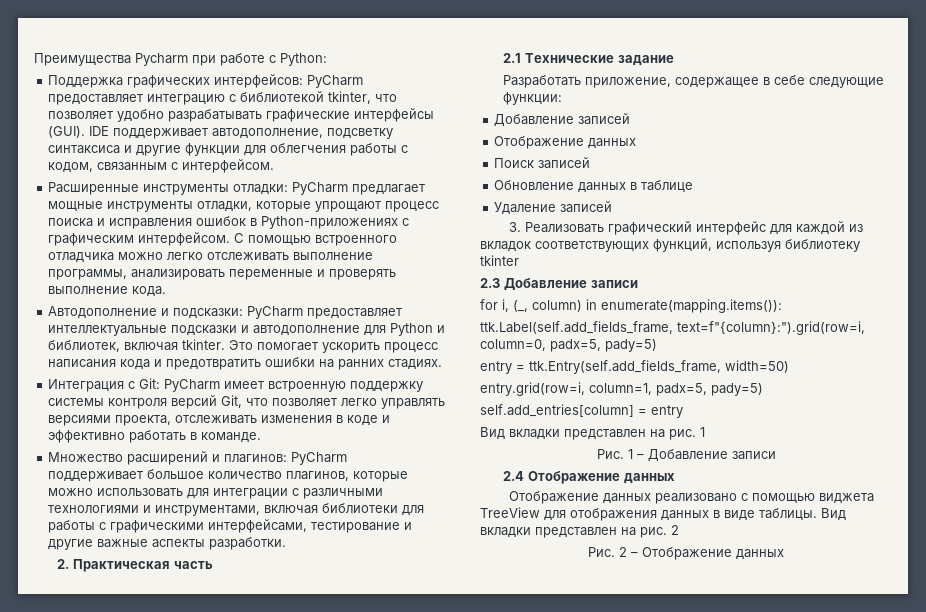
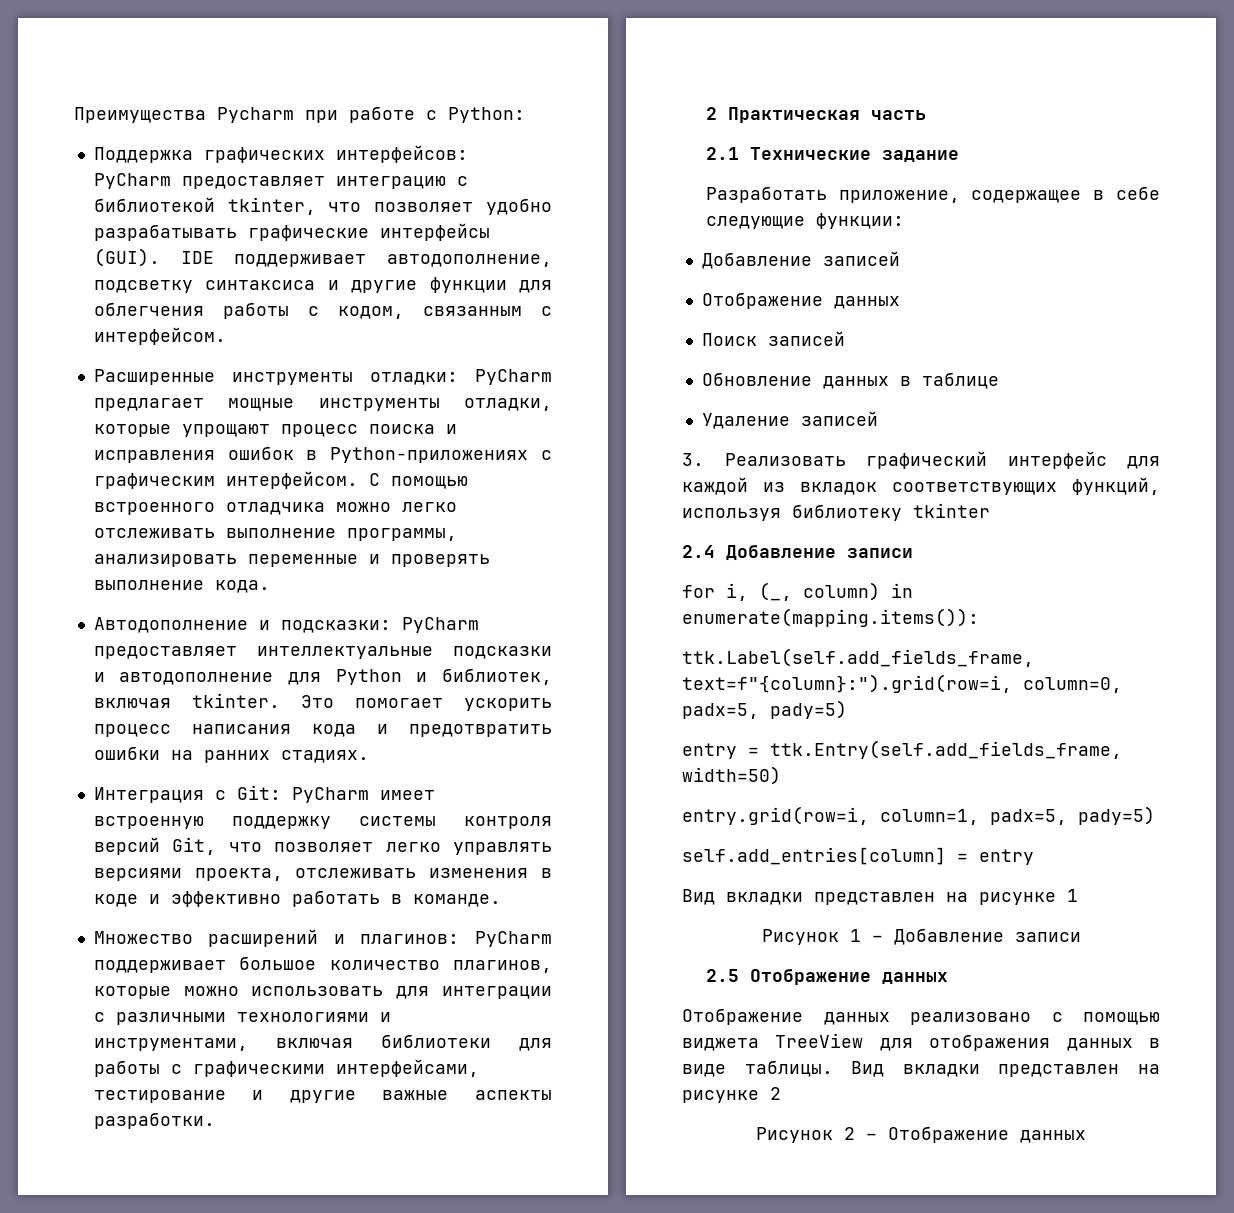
- 2. Практическая часть
+ 2 Практическая часть
- 2.3 Добавление записи
+ 2.4 Добавление записи
- Вид вкладки представлен на рис. 1
+ Вид вкладки представлен на рисунке 1
- Рис. 1 – Добавление записи
+ Рисунок 1 – Добавление записи
- 2.4 Отображение данных
+ 2.5 Отображение данных
- Вид вкладки представлен на рис. 2
+ Вид вкладки представлен на рисунке 2
- Рис. 2 – Отображение данных
+ Рисунок 2 – Отображение данных

